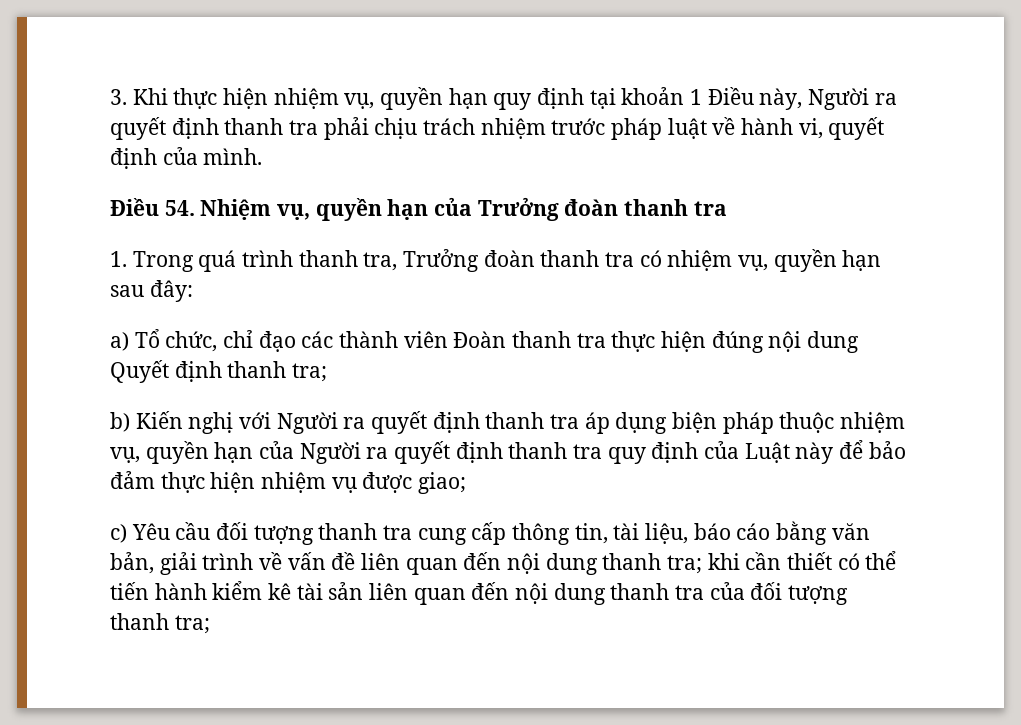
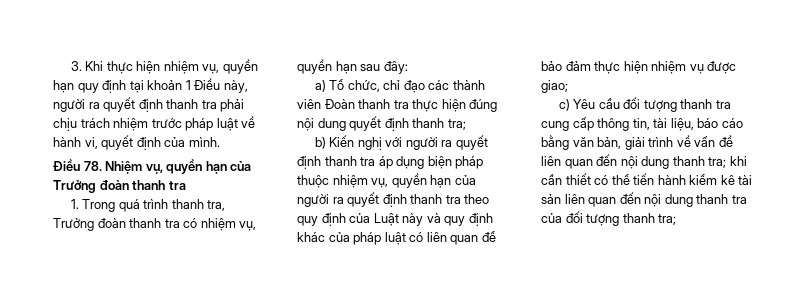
- 3. Khi thực hiện nhiệm vụ, quyền hạn quy định tại khoản 1 Điều này, Người ra quyết định thanh tra phải chịu trách nhiệm trước pháp luật về hành vi, quyết định của mình.
+ 3. Khi thực hiện nhiệm vụ, quyền hạn quy định tại khoản 1 Điều này, người ra quyết định thanh tra phải chịu trách nhiệm trước pháp luật về hành vi, quyết định của mình.
- Điều 54. Nhiệm vụ, quyền hạn của Trưởng đoàn thanh tra
+ Điều 78. Nhiệm vụ, quyền hạn của Trưởng đoàn thanh tra
- a) Tổ chức, chỉ đạo các thành viên Đoàn thanh tra thực hiện đúng nội dung Quyết định thanh tra;
+ a) Tổ chức, chỉ đạo các thành viên Đoàn thanh tra thực hiện đúng nội dung quyết định thanh tra;
- b) Kiến nghị với Người ra quyết định thanh tra áp dụng biện pháp thuộc nhiệm vụ, quyền hạn của Người ra quyết định thanh tra quy định của Luật này để bảo đảm thực hiện nhiệm vụ được giao;
+ b) Kiến nghị với người ra quyết định thanh tra áp dụng biện pháp thuộc nhiệm vụ, quyền hạn của người ra quyết định thanh tra theo quy định của Luật này và quy định khác của pháp luật có liên quan để bảo đảm thực hiện nhiệm vụ được giao;

